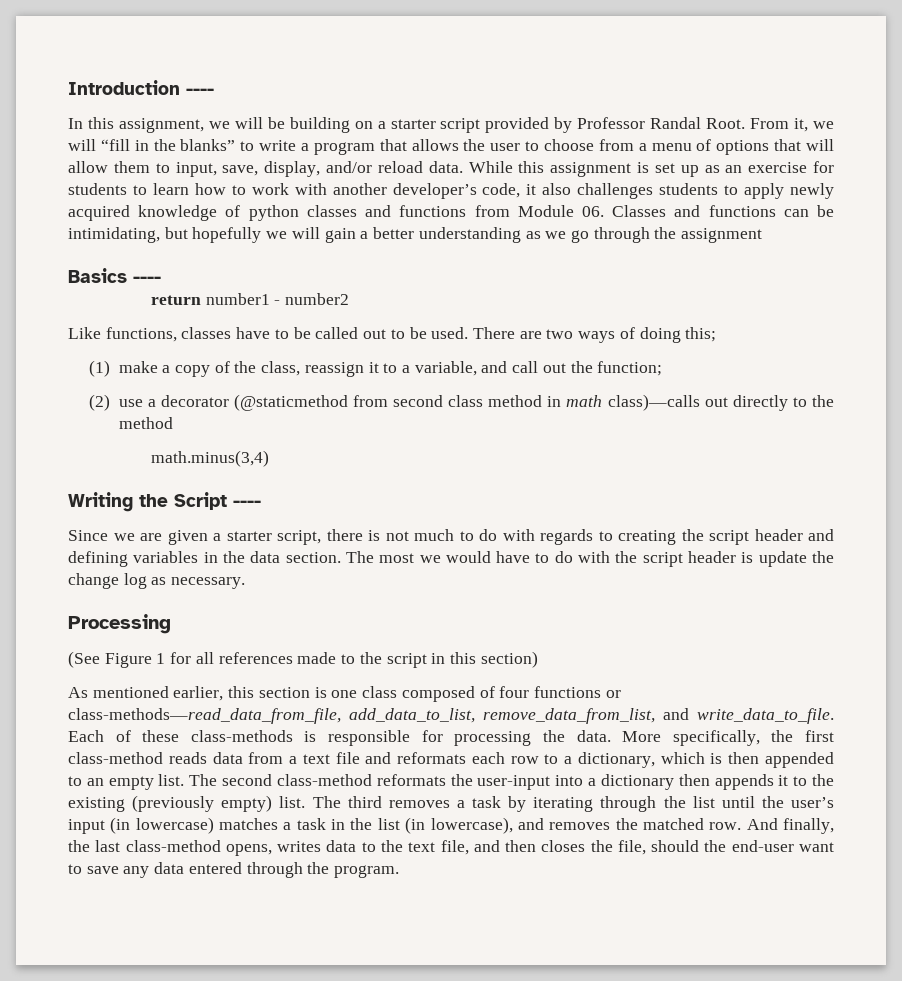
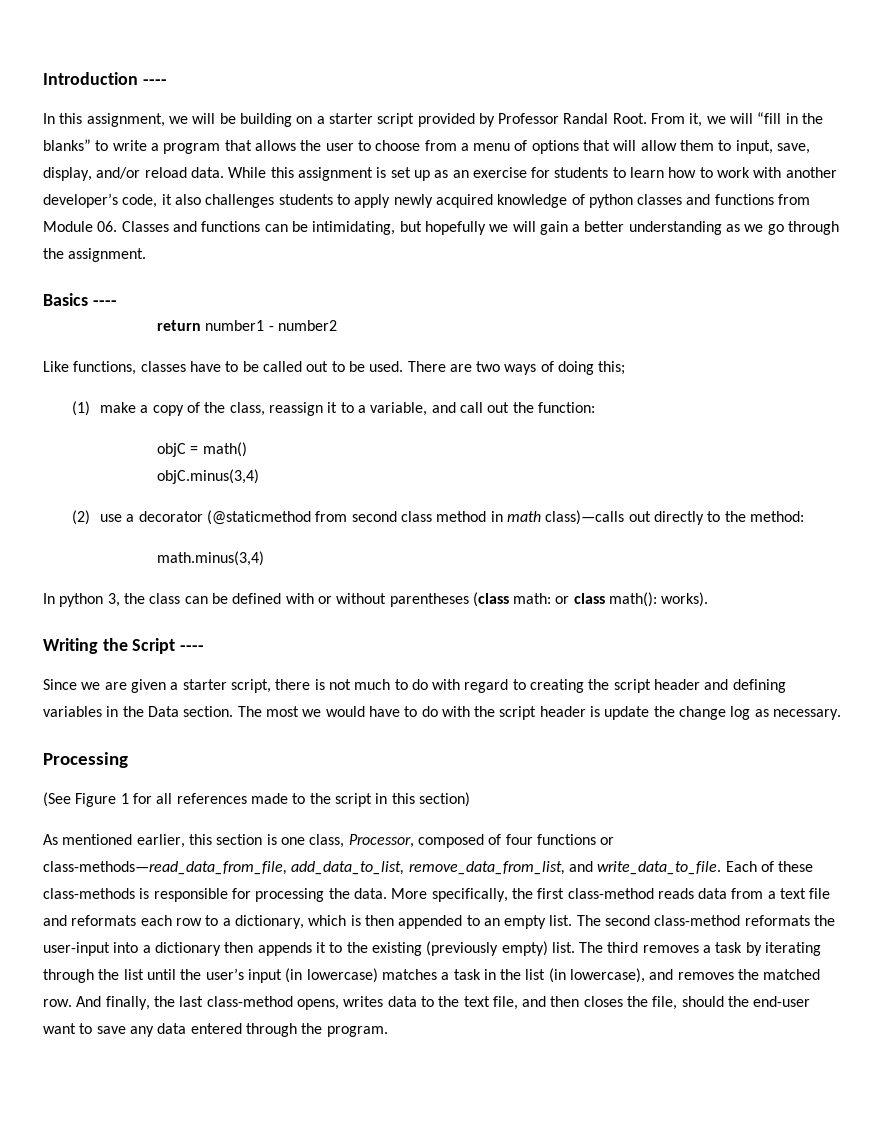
- While this assignment is set up as an exercise for students to learn how to work with another developer’s code, it also challenges students to apply newly acquired knowledge of python classes and functions from Module 06. Classes and functions can be intimidating, but hopefully we will gain a better understanding as we go through the assignment
+ While this assignment is set up as an exercise for students to learn how to work with another developer’s code, it also challenges students to apply newly acquired knowledge of python classes and functions from Module 06. Classes and functions can be intimidating, but hopefully we will gain a better understanding as we go through the assignment.
- (1) make a copy of the class, reassign it to a variable, and call out the function;
+ (1) make a copy of the class, reassign it to a variable, and call out the function:
+ objC = math()
+ objC.minus(3,4)
- (2) use a decorator (@staticmethod from second class method in math class)—calls out directly to the method
+ (2) use a decorator (@staticmethod from second class method in math class)—calls out directly to the method:
+ In python 3, the class can be defined with or without parentheses (class math: or class math(): works).
- Since we are given a starter script, there is not much to do with regards to creating the script header and defining variables in the data section.
+ Since we are given a starter script, there is not much to do with regard to creating the script header and defining variables in the Data section.
- As mentioned earlier, this section is one class composed of four functions or class-methods—read_data_from_file, add_data_to_list, remove_data_from_list, and write_data_to_file.
+ As mentioned earlier, this section is one class, Processor, composed of four functions or class-methods—read_data_from_file, add_data_to_list, remove_data_from_list, and write_data_to_file.

